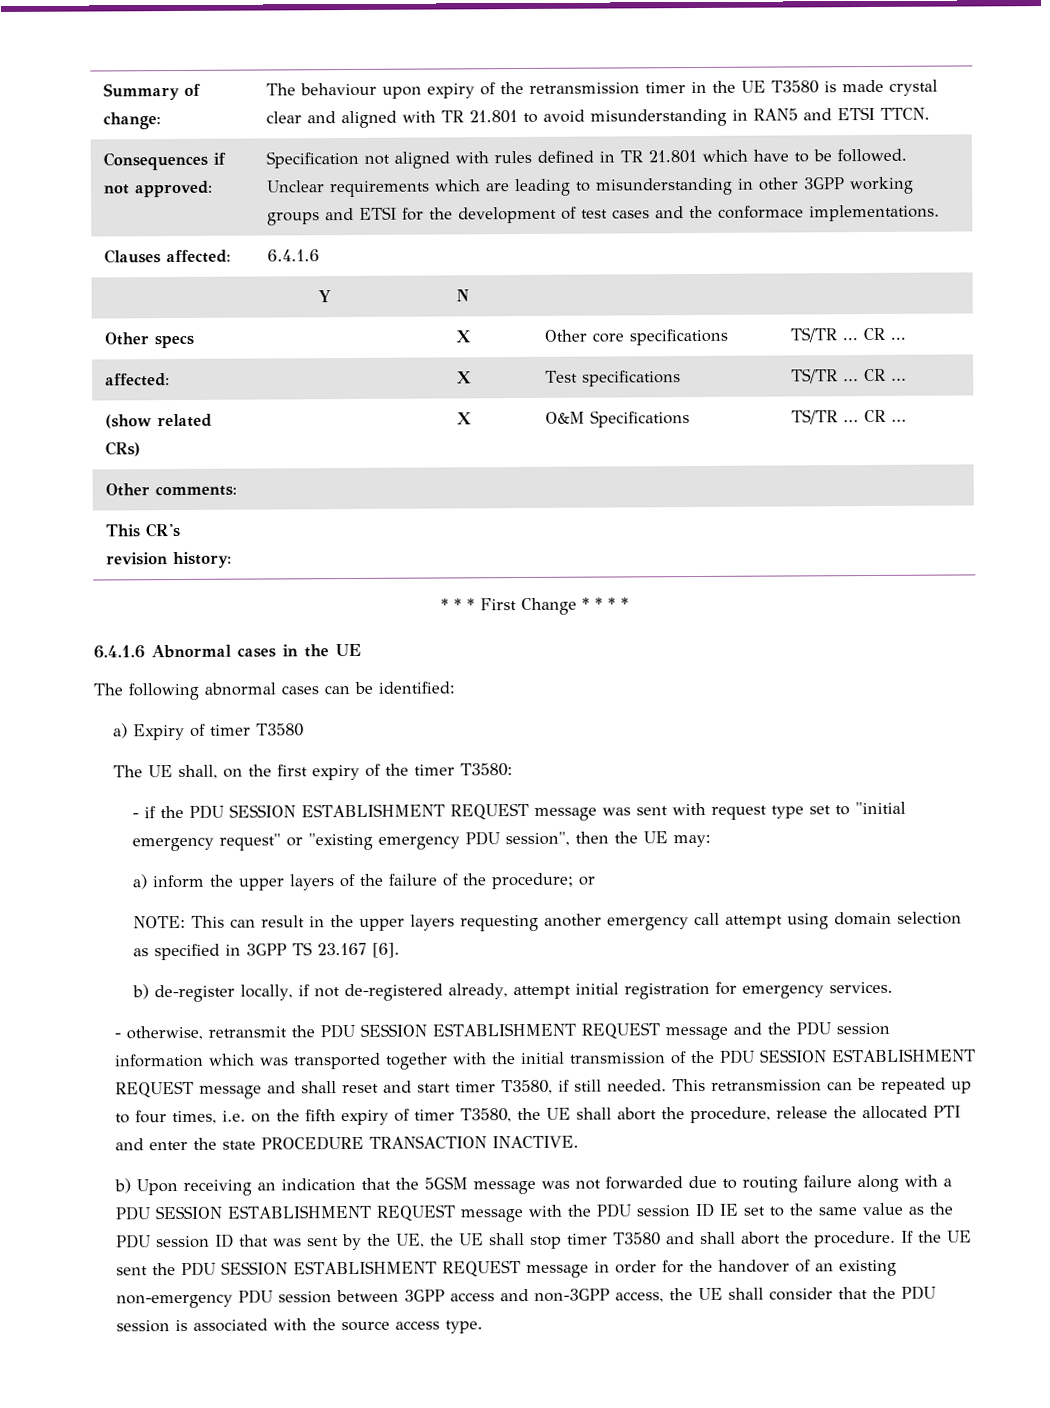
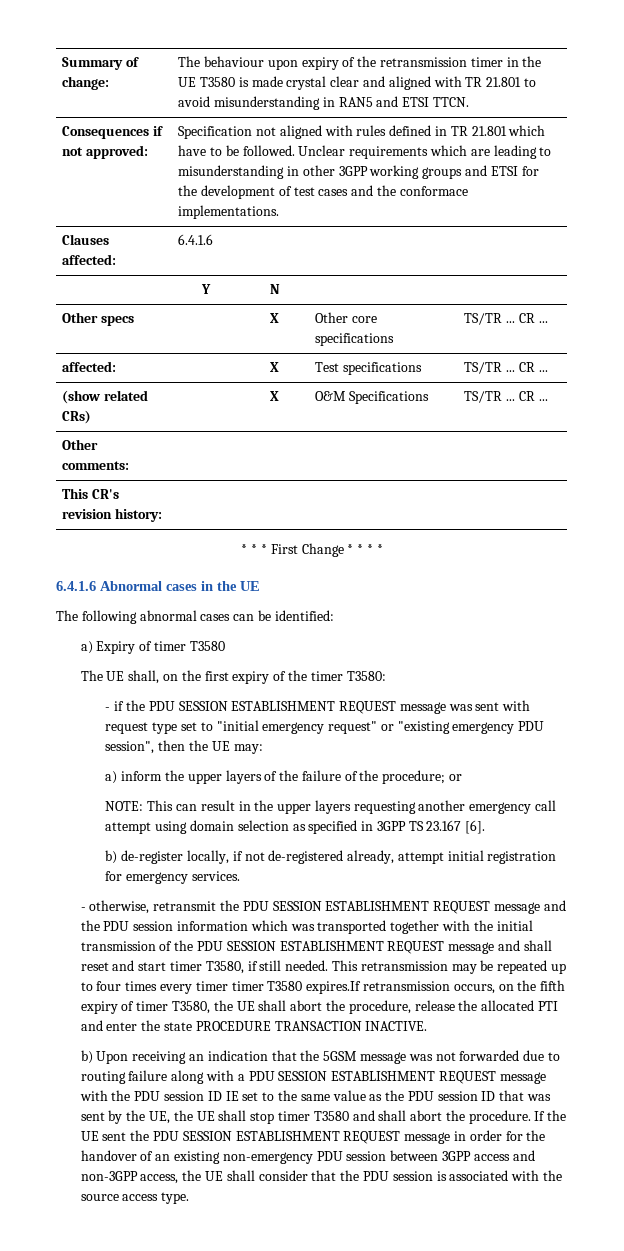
- This retransmission can be repeated up to four times, i.e. on the fifth expiry of timer T3580, the UE shall abort the procedure, release the allocated PTI and enter the state PROCEDURE TRANSACTION INACTIVE.
+ This retransmission may be repeated up to four times every timer timer T3580 expires.If retransmission occurs, on the fifth expiry of timer T3580, the UE shall abort the procedure, release the allocated PTI and enter the state PROCEDURE TRANSACTION INACTIVE.

